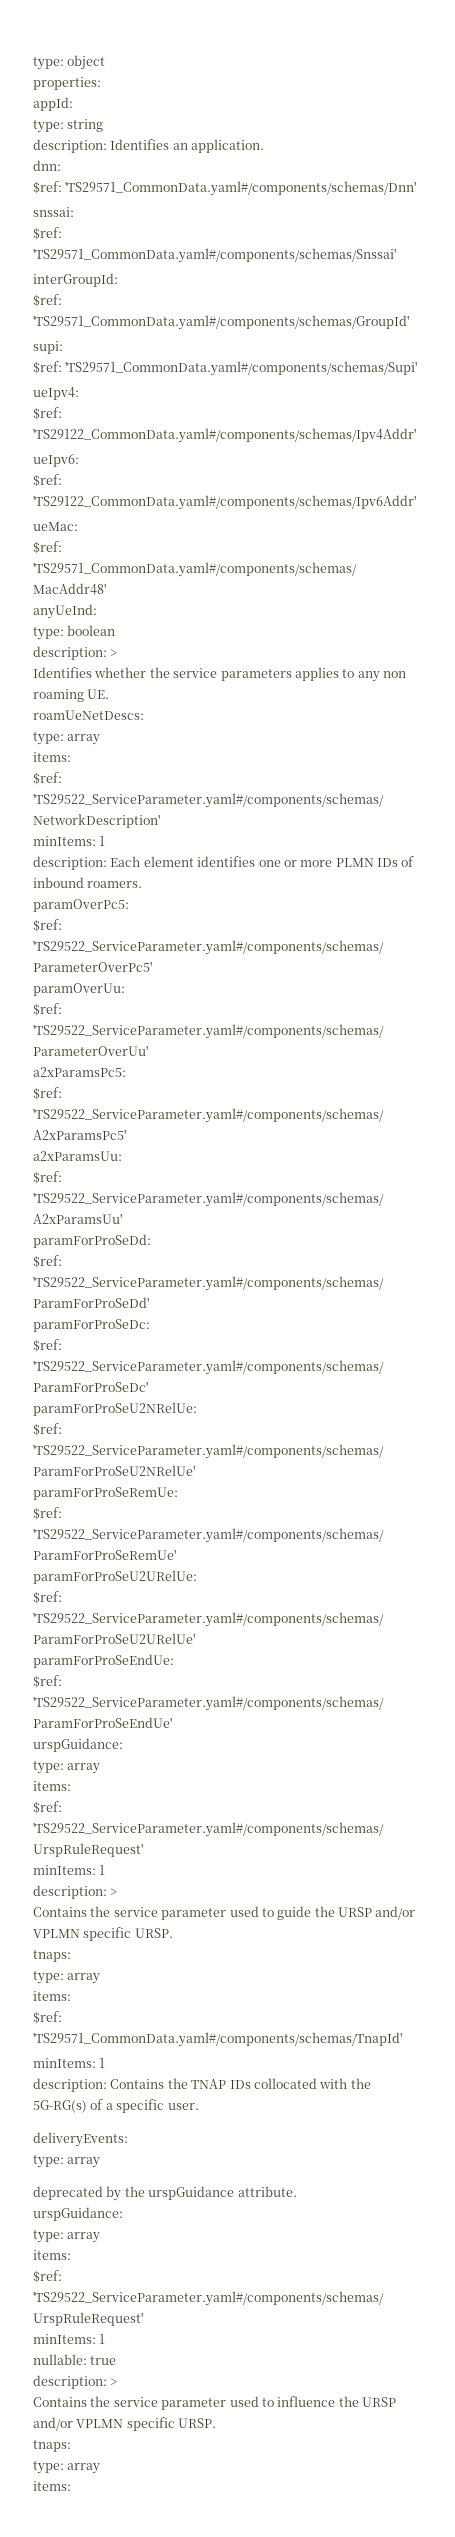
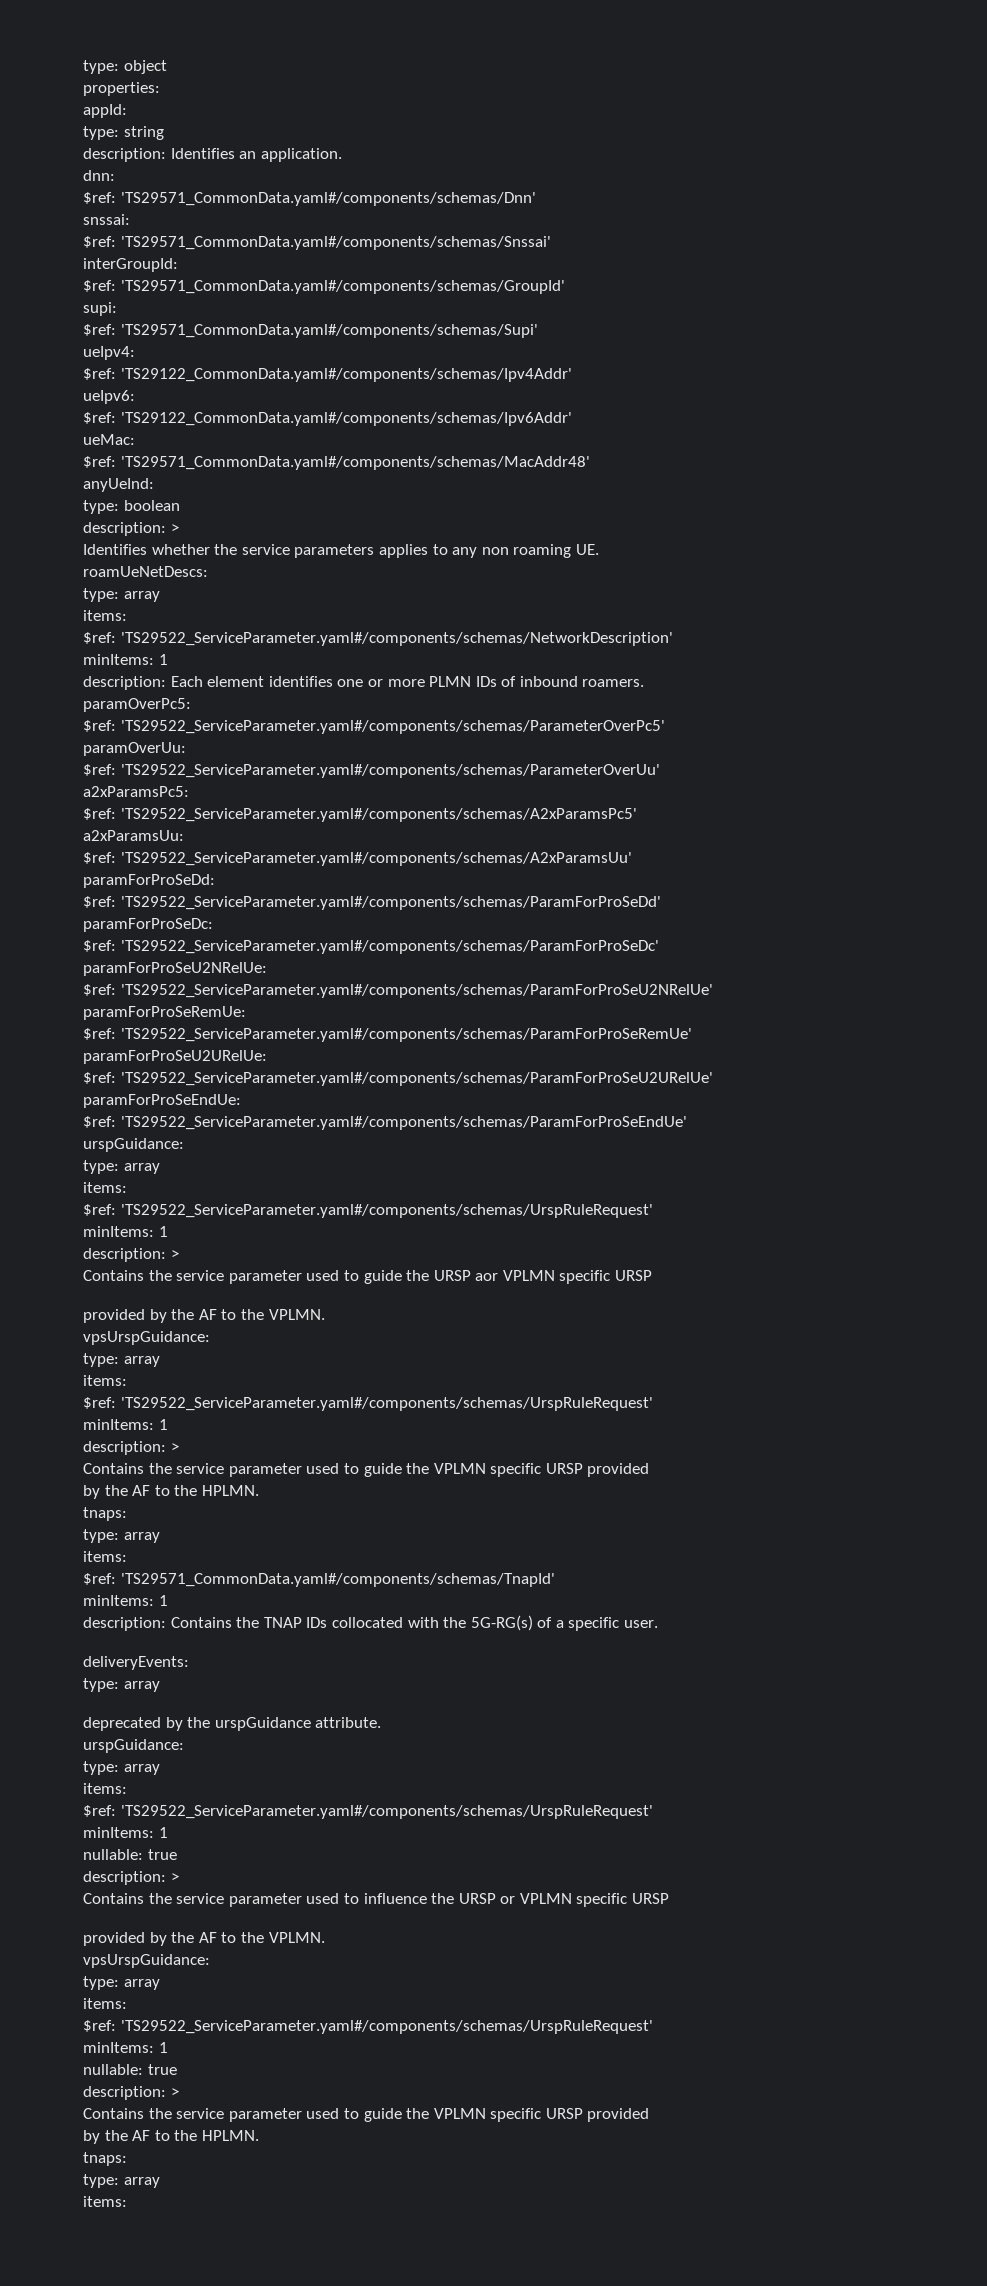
- Contains the service parameter used to guide the URSP and/or VPLMN specific URSP.
+ Contains the service parameter used to guide the URSP aor VPLMN specific URSP
+ provided by the AF to the VPLMN.
+ vpsUrspGuidance:
+ type: array
+ items:
+ $ref: 'TS29522_ServiceParameter.yaml#/components/schemas/UrspRuleRequest'
+ minItems: 1
+ description: >
+ Contains the service parameter used to guide the VPLMN specific URSP provided
+ by the AF to the HPLMN.
- Contains the service parameter used to influence the URSP and/or VPLMN specific URSP.
+ Contains the service parameter used to influence the URSP or VPLMN specific URSP
+ provided by the AF to the VPLMN.
+ vpsUrspGuidance:
+ type: array
+ items:
+ $ref: 'TS29522_ServiceParameter.yaml#/components/schemas/UrspRuleRequest'
+ minItems: 1
+ nullable: true
+ description: >
+ Contains the service parameter used to guide the VPLMN specific URSP provided
+ by the AF to the HPLMN.

